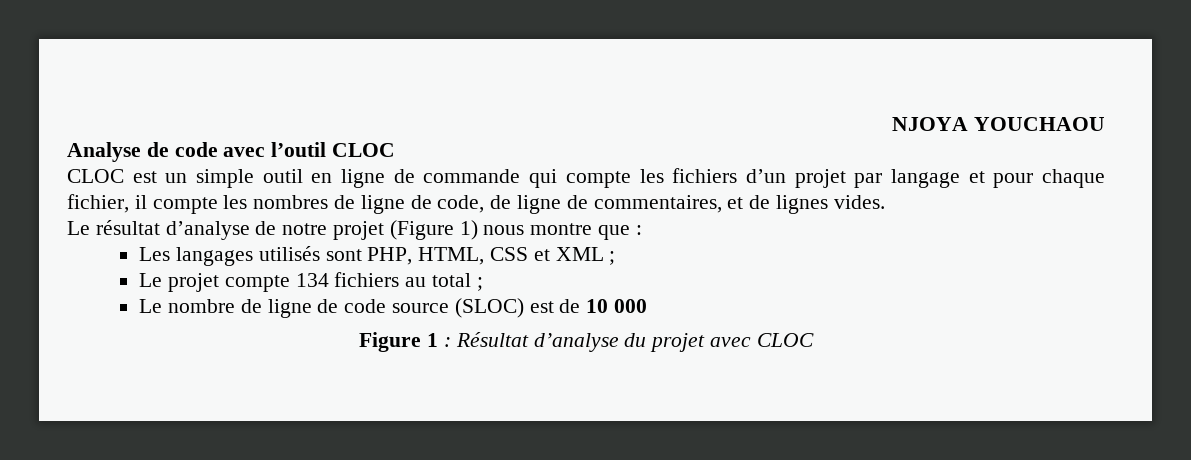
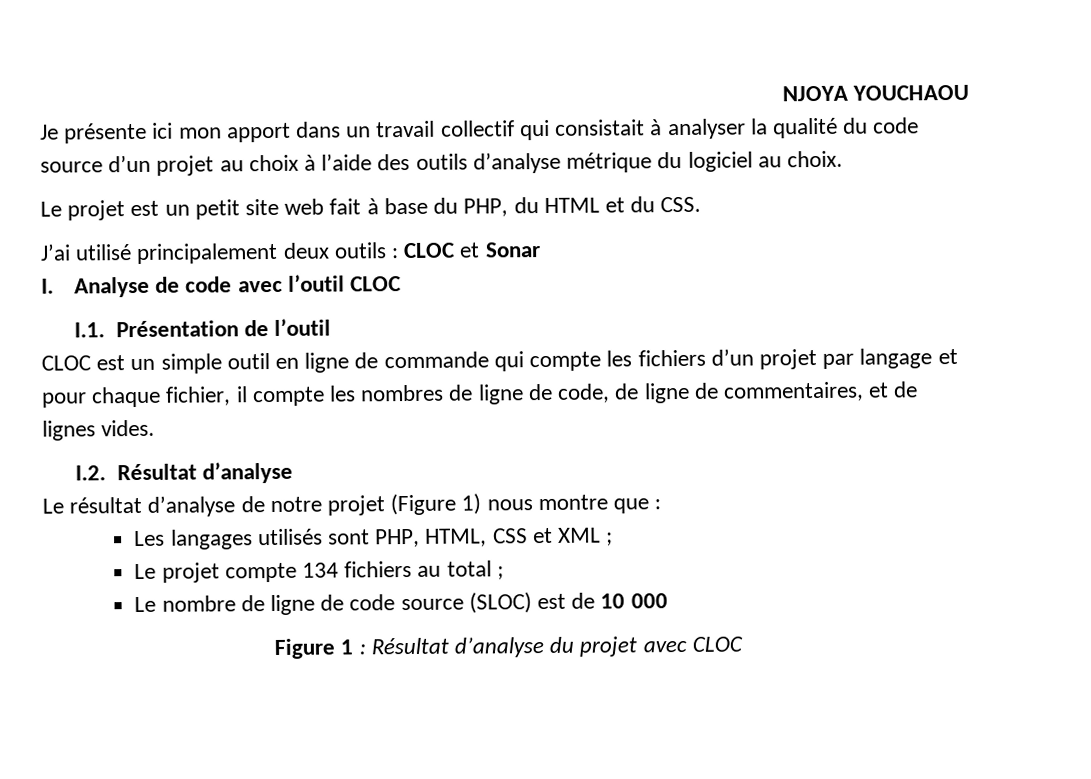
- Analyse de code avec l’outil CLOC
+ Je présente ici mon apport dans un travail collectif qui consistait à analyser la qualité du code source d’un projet au choix à l’aide des outils d’analyse métrique du logiciel au choix.
+ Le projet est un petit site web fait à base du PHP, du HTML et du CSS.
+ J’ai utilisé principalement deux outils : CLOC et Sonar
+ I. Analyse de code avec l’outil CLOC
+ I.1. Présentation de l’outil
+ I.2. Résultat d’analyse

